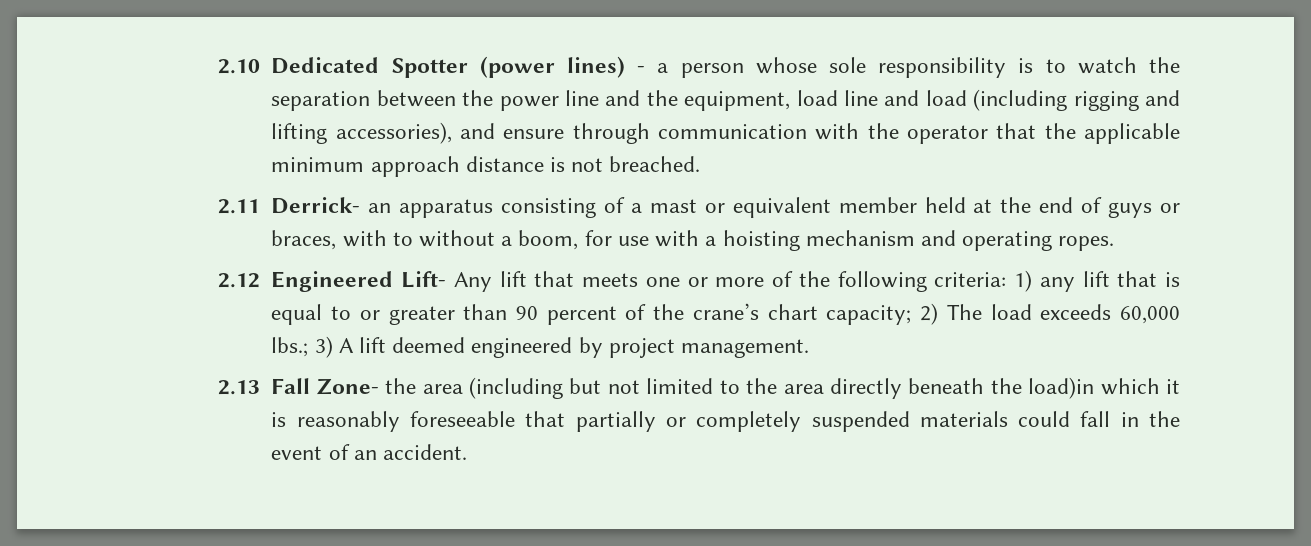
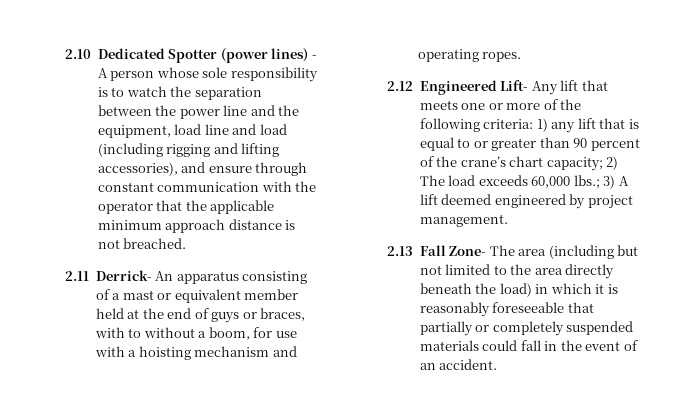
- 2.10 Dedicated Spotter (power lines) - a person whose sole responsibility is to watch the separation between the power line and the equipment, load line and load (including rigging and lifting accessories), and ensure through communication with the operator that the applicable minimum approach distance is not breached.
+ 2.10 Dedicated Spotter (power lines) - A person whose sole responsibility is to watch the separation between the power line and the equipment, load line and load (including rigging and lifting accessories), and ensure through constant communication with the operator that the applicable minimum approach distance is not breached.
- 2.11 Derrick- an apparatus consisting of a mast or equivalent member held at the end of guys or braces, with to without a boom, for use with a hoisting mechanism and operating ropes.
+ 2.11 Derrick- An apparatus consisting of a mast or equivalent member held at the end of guys or braces, with to without a boom, for use with a hoisting mechanism and operating ropes.
- 2.13 Fall Zone- the area (including but not limited to the area directly beneath the load)in which it is reasonably foreseeable that partially or completely suspended materials could fall in the event of an accident.
+ 2.13 Fall Zone- The area (including but not limited to the area directly beneath the load) in which it is reasonably foreseeable that partially or completely suspended materials could fall in the event of an accident.

